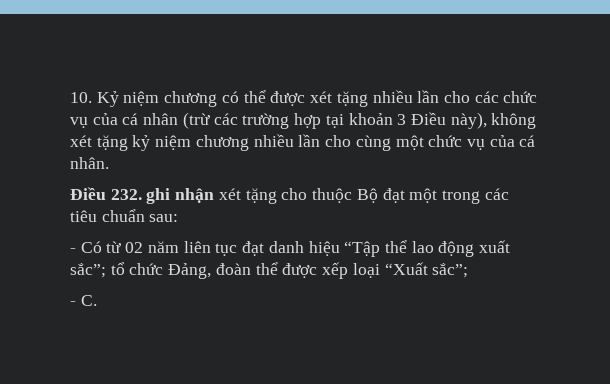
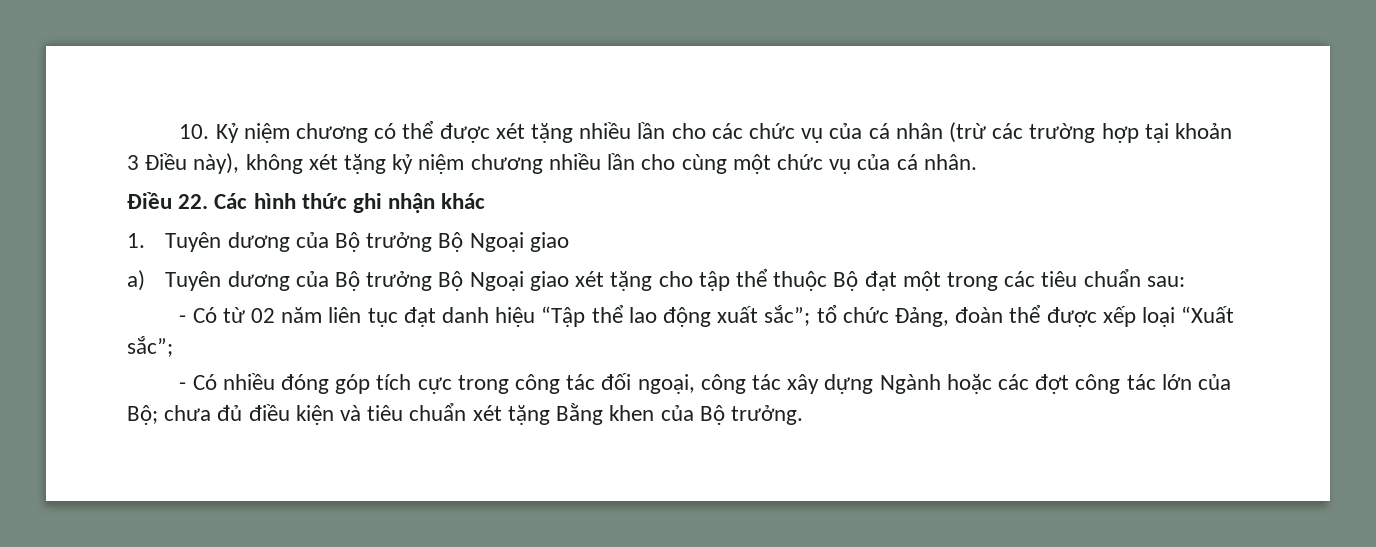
- Điều 232. ghi nhận xét tặng cho thuộc Bộ đạt một trong các tiêu chuẩn sau:
+ Điều 22. Các hình thức ghi nhận khác
+ 1. Tuyên dương của Bộ trưởng Bộ Ngoại giao
+ a) Tuyên dương của Bộ trưởng Bộ Ngoại giao xét tặng cho tập thể thuộc Bộ đạt một trong các tiêu chuẩn sau:
- - C.
+ - Có nhiều đóng góp tích cực trong công tác đối ngoại, công tác xây dựng Ngành hoặc các đợt công tác lớn của Bộ; chưa đủ điều kiện và tiêu chuẩn xét tặng Bằng khen của Bộ trưởng.

